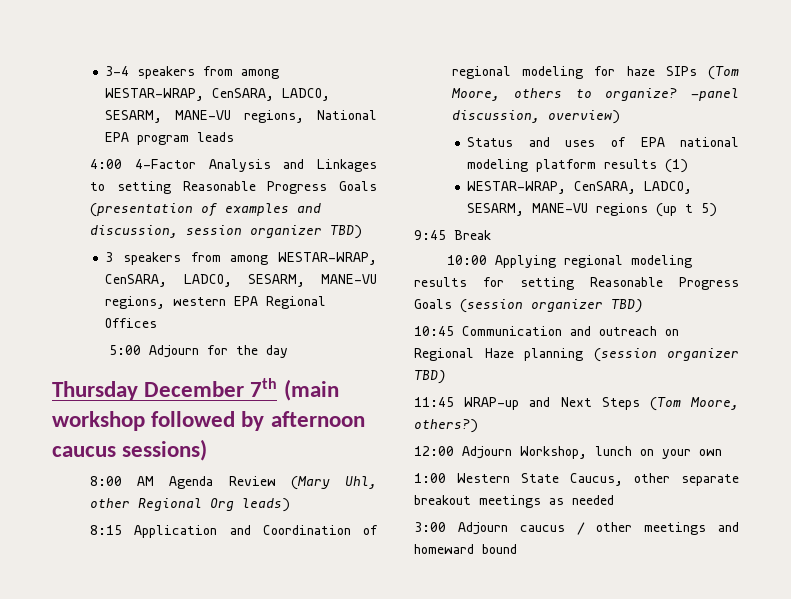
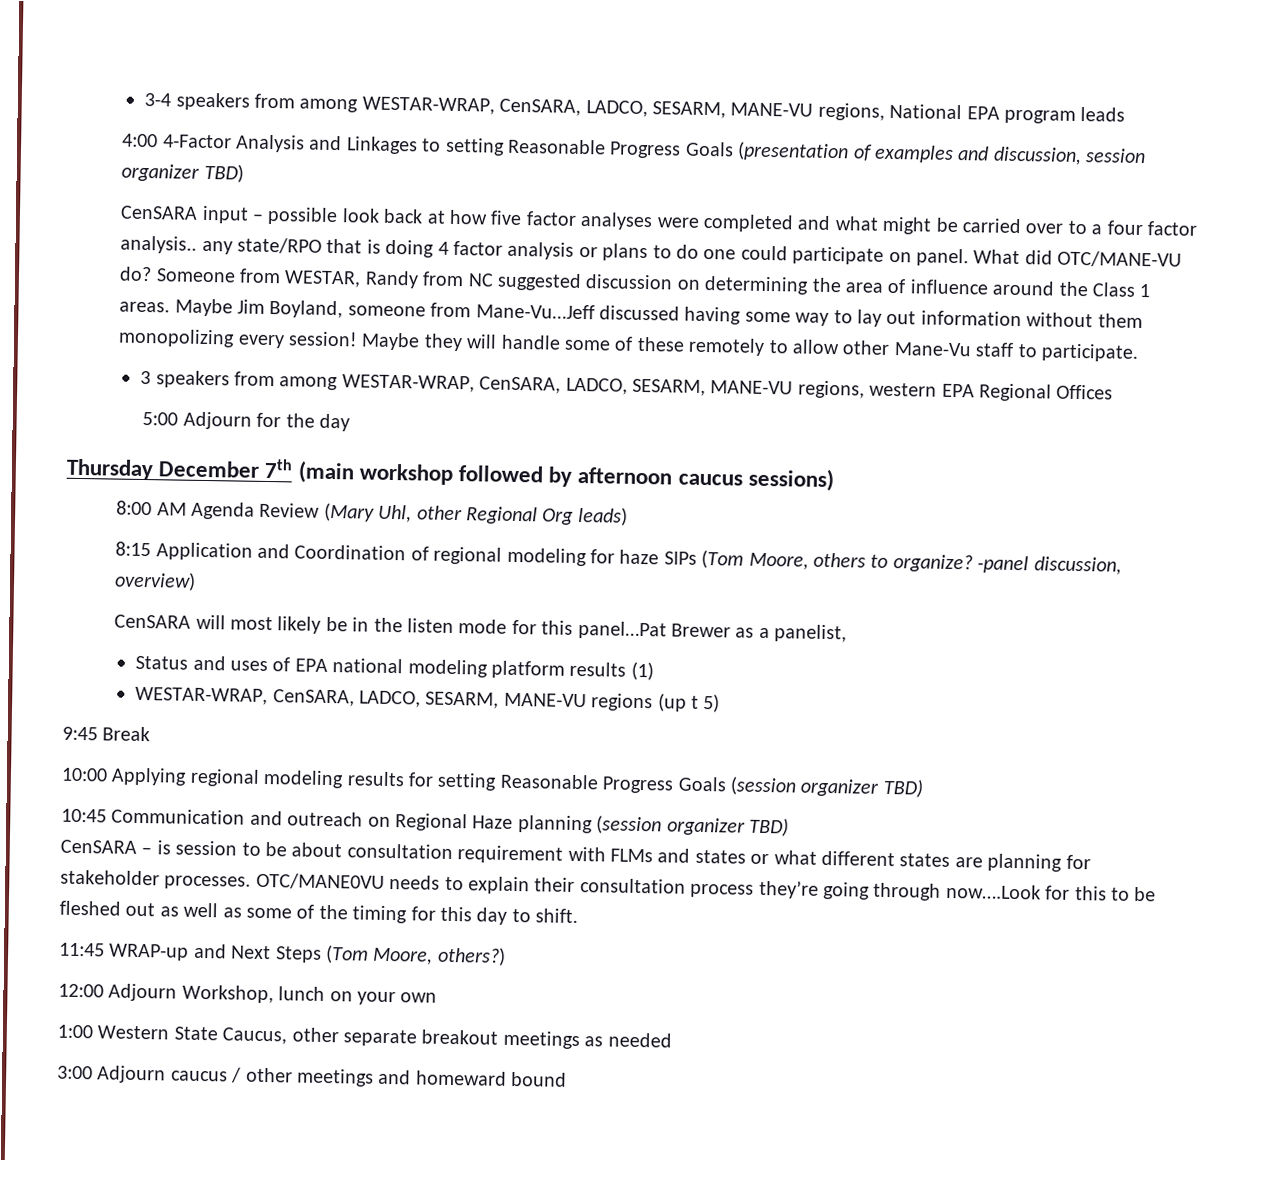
+ CenSARA input – possible look back at how five factor analyses were completed and what might be carried over to a four factor analysis.. any state/RPO that is doing 4 factor analysis or plans to do one could participate on panel. What did OTC/MANE-VU do? Someone from WESTAR, Randy from NC suggested discussion on determining the area of influence around the Class 1 areas. Maybe Jim Boyland, someone from Mane-Vu…Jeff discussed having some way to lay out information without them monopolizing every session! Maybe they will handle some of these remotely to allow other Mane-Vu staff to participate.
+ CenSARA will most likely be in the listen mode for this panel…Pat Brewer as a panelist,
+ CenSARA – is session to be about consultation requirement with FLMs and states or what different states are planning for stakeholder processes. OTC/MANE0VU needs to explain their consultation process they’re going through now….Look for this to be fleshed out as well as some of the timing for this day to shift.

